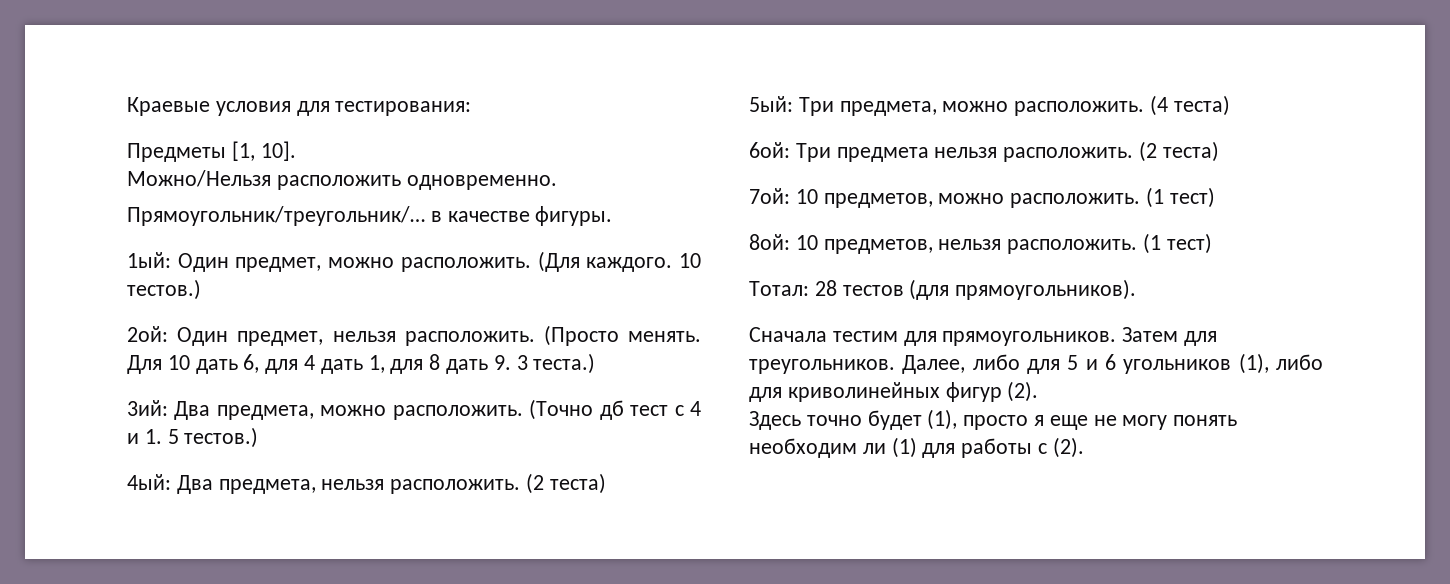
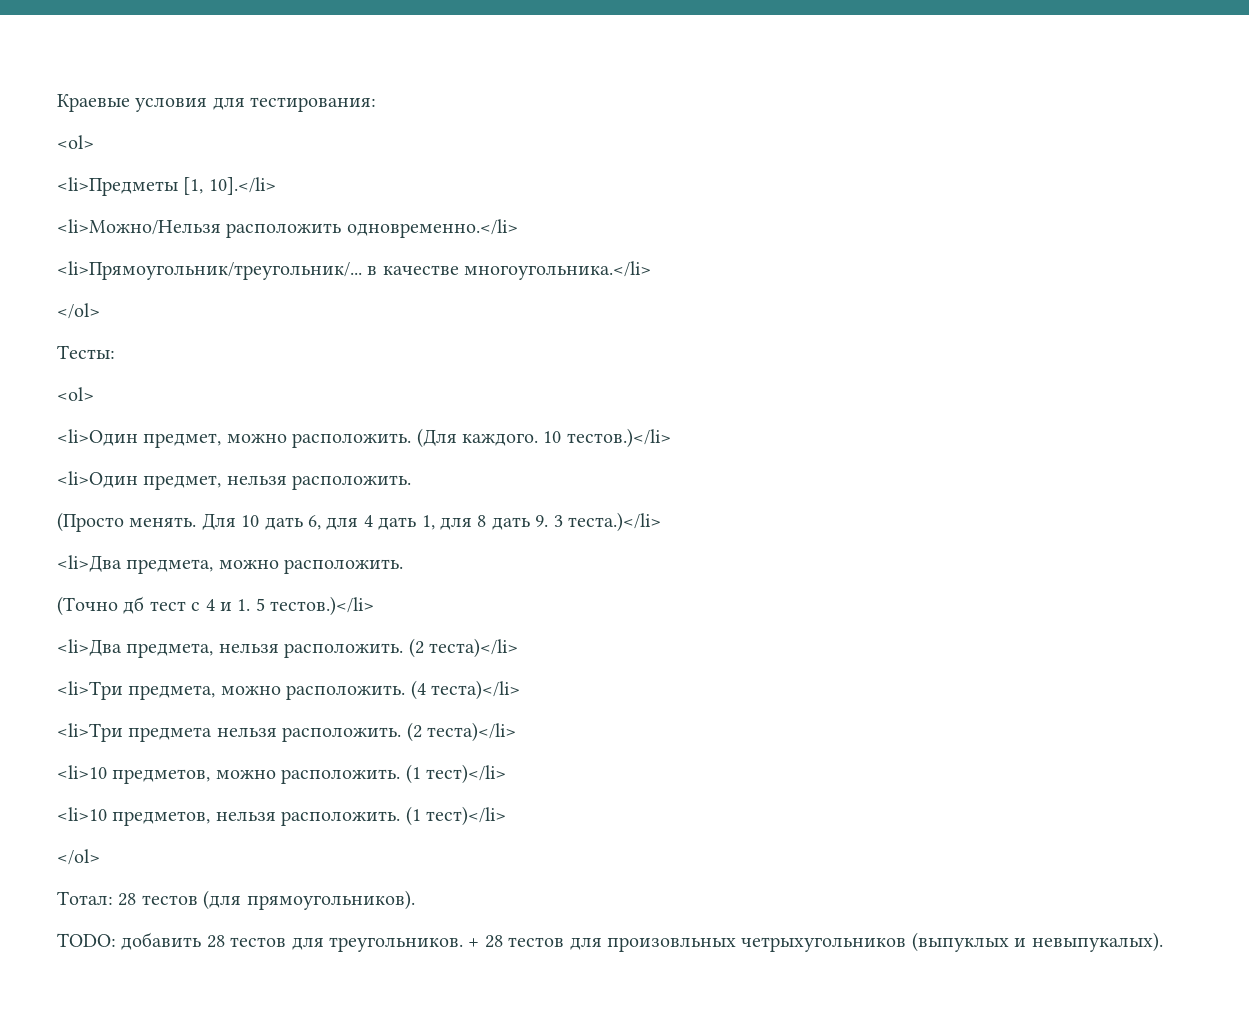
  Краевые условия для тестирования:
- Предметы [1, 10].
- Можно/Нельзя расположить одновременно.
- Прямоугольник/треугольник/… в качестве фигуры.
- 1ый: Один предмет, можно расположить.
+ <ol>
+ <li>Предметы [1, 10].</li>
+ <li>Можно/Нельзя расположить одновременно.</li>
+ <li>Прямоугольник/треугольник/... в качестве многоугольника.</li>
+ </ol>
+ Тесты:
+ <ol>
+ <li>Один предмет, можно расположить.
- 10 тестов.)
- 2ой: Один предмет, нельзя расположить. (Просто менять.
+ 10 тестов.)</li>
+ <li>Один предмет, нельзя расположить.
+ (Просто менять.
- Для 10 дать 6, для 4 дать 1, для 8 дать 9. 3 теста.)
- 3ий: Два предмета, можно расположить. (Точно дб тест с 4 и 1. 5 тестов.)
- 4ый: Два предмета, нельзя расположить. (2 теста)
- 5ый: Три предмета, можно расположить.
+ Для 10 дать 6, для 4 дать 1, для 8 дать 9. 3 теста.)</li>
+ <li>Два предмета, можно расположить.
+ (Точно дб тест с 4 и 1. 5 тестов.)</li>
+ <li>Два предмета, нельзя расположить. (2 теста)</li>
+ <li>Три предмета, можно расположить.
- (4 теста)
- 6ой: Три предмета нельзя расположить. (2 теста)
- 7ой: 10 предметов, можно расположить. (1 тест)
- 8ой: 10 предметов, нельзя расположить. (1 тест)
+ (4 теста)</li>
+ <li>Три предмета нельзя расположить. (2 теста)</li>
+ <li>10 предметов, можно расположить. (1 тест)</li>
+ <li>10 предметов, нельзя расположить. (1 тест)</li>
+ </ol>
- Сначала тестим для прямоугольников. Затем для треугольников. Далее, либо для 5 и 6 угольников (1), либо для криволинейных фигур (2).
- Здесь точно будет (1), просто я еще не могу понять необходим ли (1) для работы с (2).
+ TODO: добавить 28 тестов для треугольников. + 28 тестов для произовльных четрыхугольников (выпуклых и невыпукалых).

